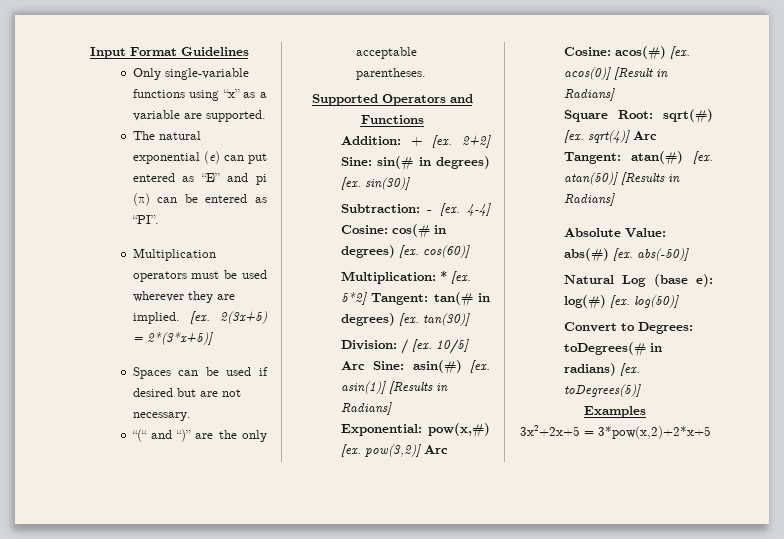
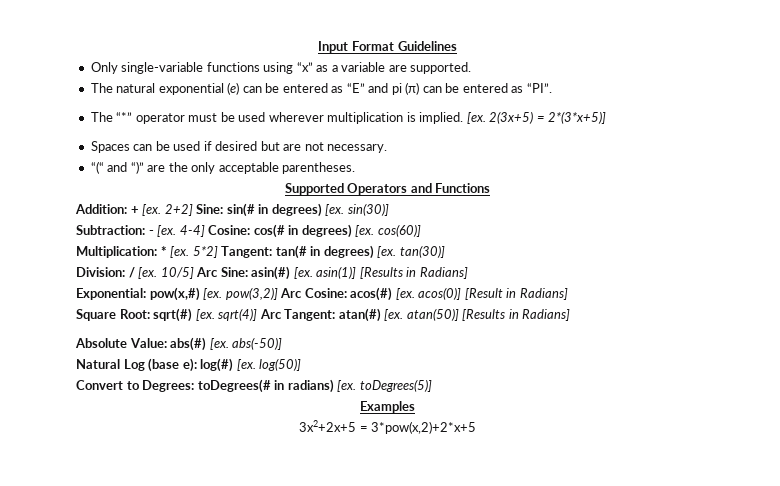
- The natural exponential (e) can put entered as “E” and pi (π) can be entered as “PI”.
+ The natural exponential (e) can be entered as “E” and pi (π) can be entered as “PI”.
- Multiplication operators must be used wherever they are implied.
+ The “*” operator must be used wherever multiplication is implied.

